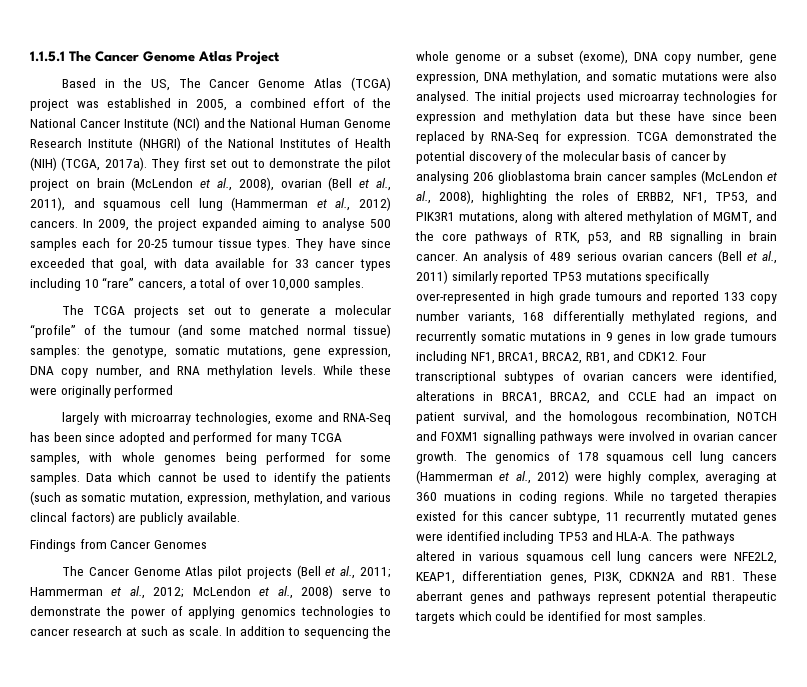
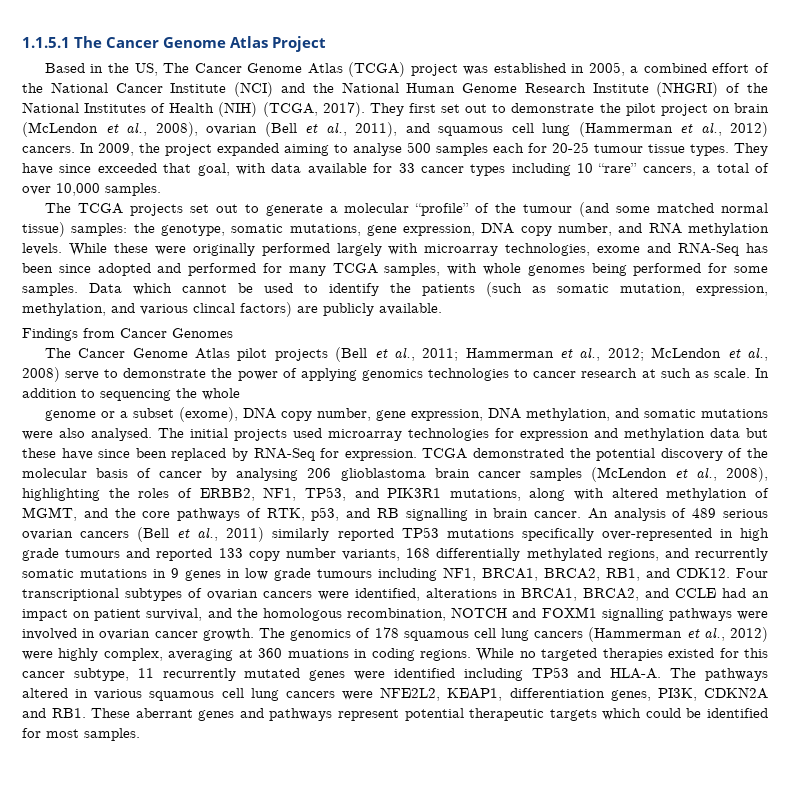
- Based in the US, The Cancer Genome Atlas (TCGA) project was established in 2005, a combined effort of the National Cancer Institute (NCI) and the National Human Genome Research Institute (NHGRI) of the National Institutes of Health (NIH) (TCGA, 2017a).
+ Based in the US, The Cancer Genome Atlas (TCGA) project was established in 2005, a combined effort of the National Cancer Institute (NCI) and the National Human Genome Research Institute (NHGRI) of the National Institutes of Health (NIH) (TCGA, 2017).
- While these were originally performed
- largely with microarray technologies, exome and RNA-Seq has been since adopted and performed for many TCGA samples, with whole genomes being performed for some samples.
+ While these were originally performed largely with microarray technologies, exome and RNA-Seq has been since adopted and performed for many TCGA samples, with whole genomes being performed for some samples.
- In addition to sequencing the whole genome or a subset (exome), DNA copy number, gene expression, DNA methylation, and somatic mutations were also analysed.
+ In addition to sequencing the whole
+ genome or a subset (exome), DNA copy number, gene expression, DNA methylation, and somatic mutations were also analysed.

